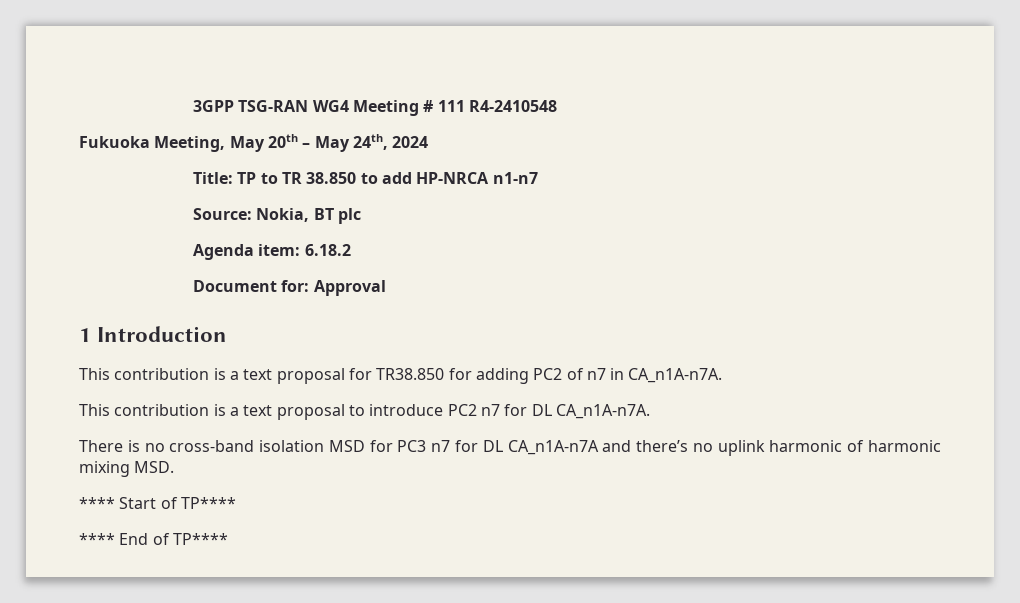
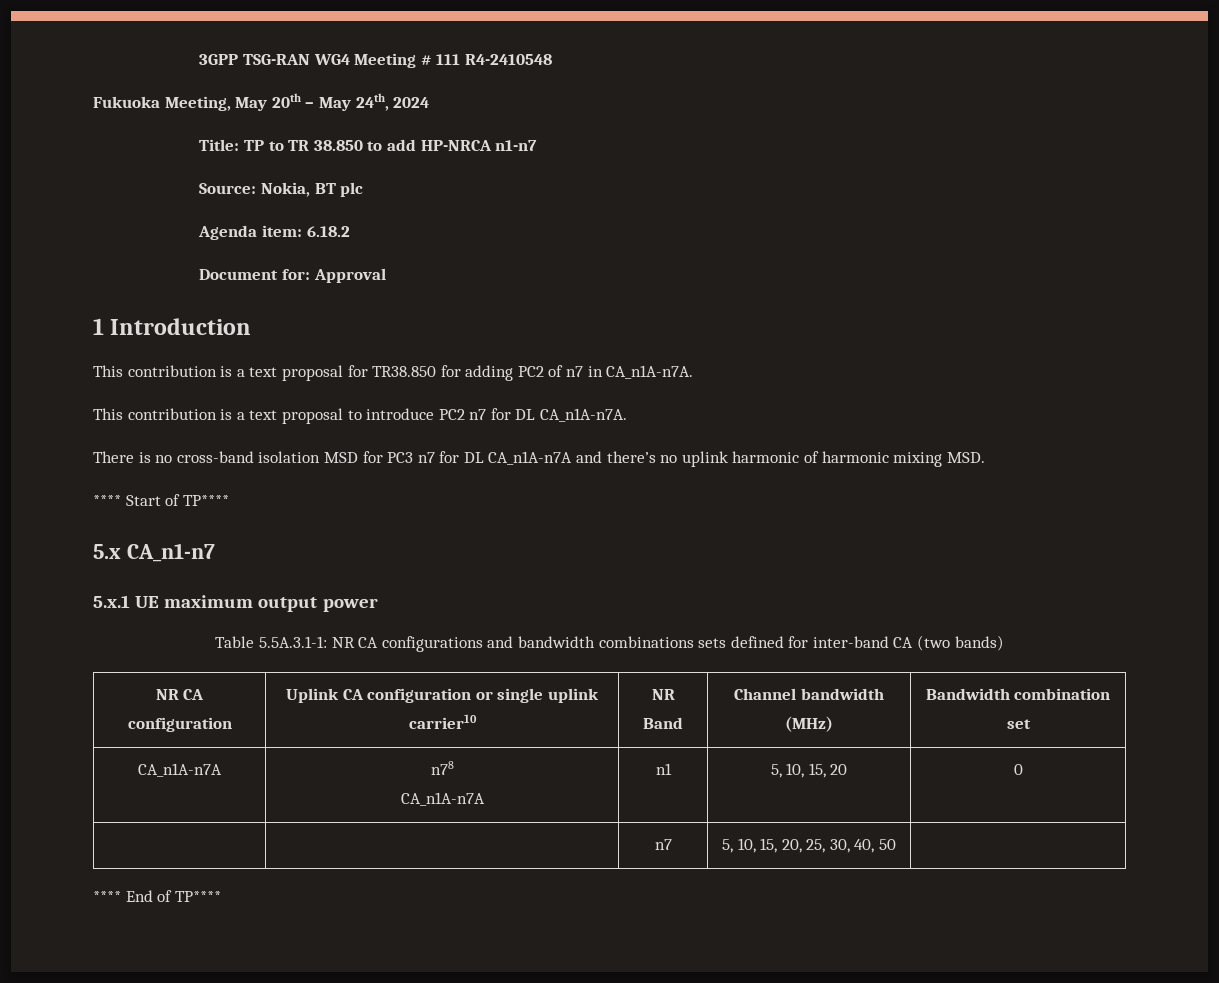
+ 5.x CA_n1-n7
+ 5.x.1 UE maximum output power
+ Table 5.5A.3.1-1: NR CA configurations and bandwidth combinations sets defined for inter-band CA (two bands)
+ NR CA configuration | Uplink CA configuration or single uplink carrier10 | NR Band | Channel bandwidth (MHz) | Bandwidth combination set
+ CA_n1A-n7A | n78
+ CA_n1A-n7A | n1 | 5, 10, 15, 20 | 0
+ | | n7 | 5, 10, 15, 20, 25, 30, 40, 50 |

